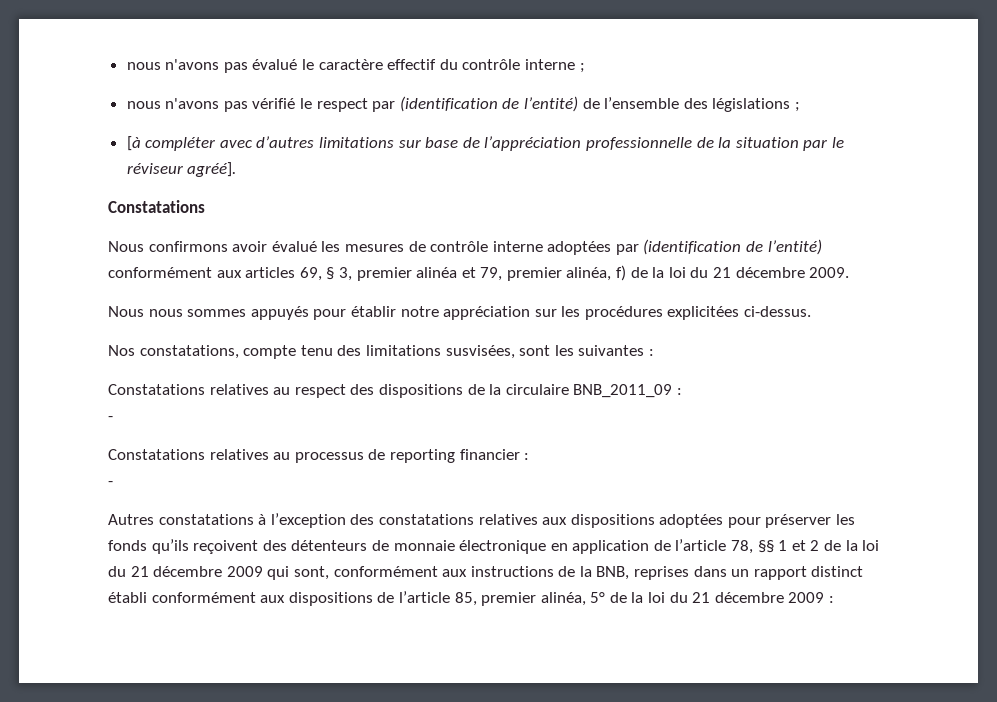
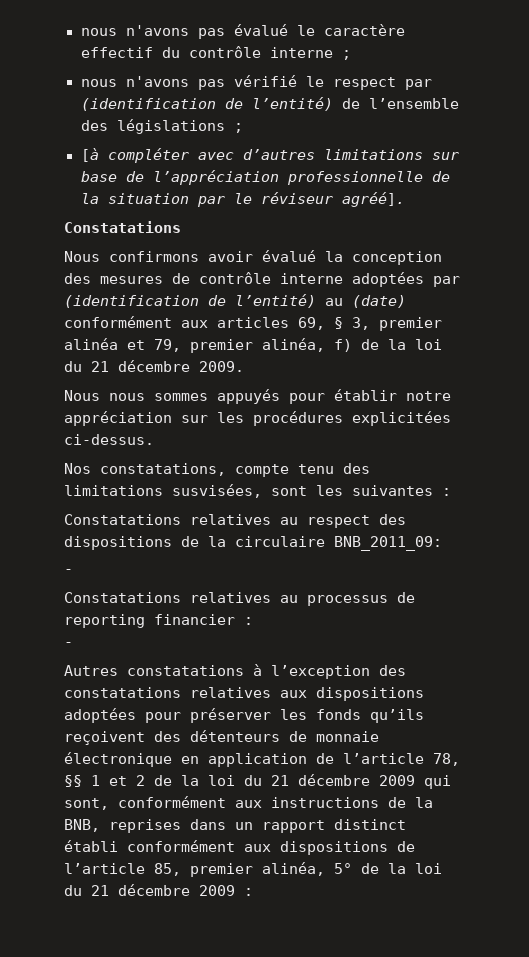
- Nous confirmons avoir évalué les mesures de contrôle interne adoptées par (identification de l’entité) conformément aux articles 69, § 3, premier alinéa et 79, premier alinéa, f) de la loi du 21 décembre 2009.
+ Nous confirmons avoir évalué la conception des mesures de contrôle interne adoptées par (identification de l’entité) au (date) conformément aux articles 69, § 3, premier alinéa et 79, premier alinéa, f) de la loi du 21 décembre 2009.
- Constatations relatives au respect des dispositions de la circulaire BNB_2011_09 :
+ Constatations relatives au respect des dispositions de la circulaire BNB_2011_09:

